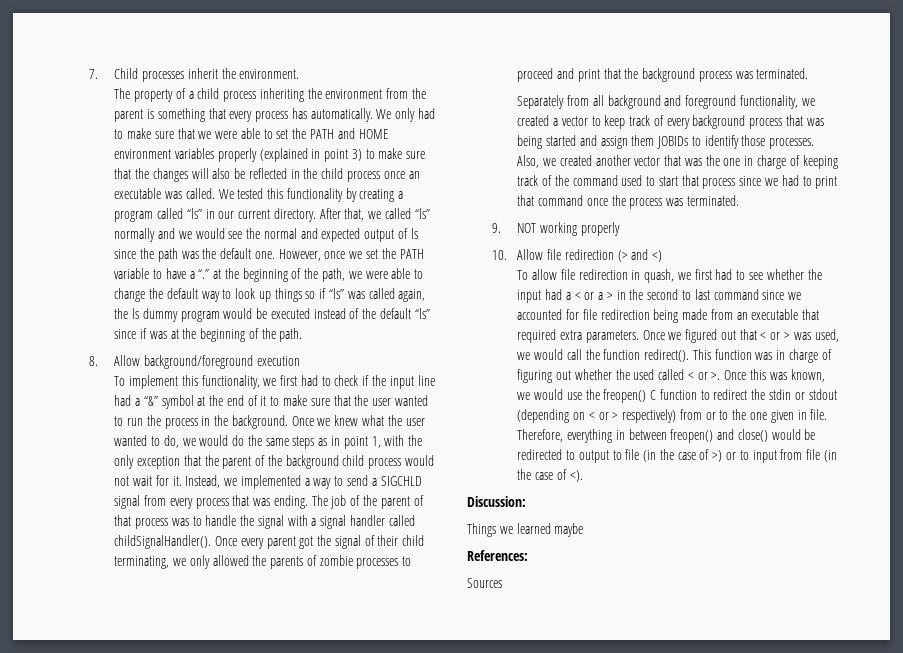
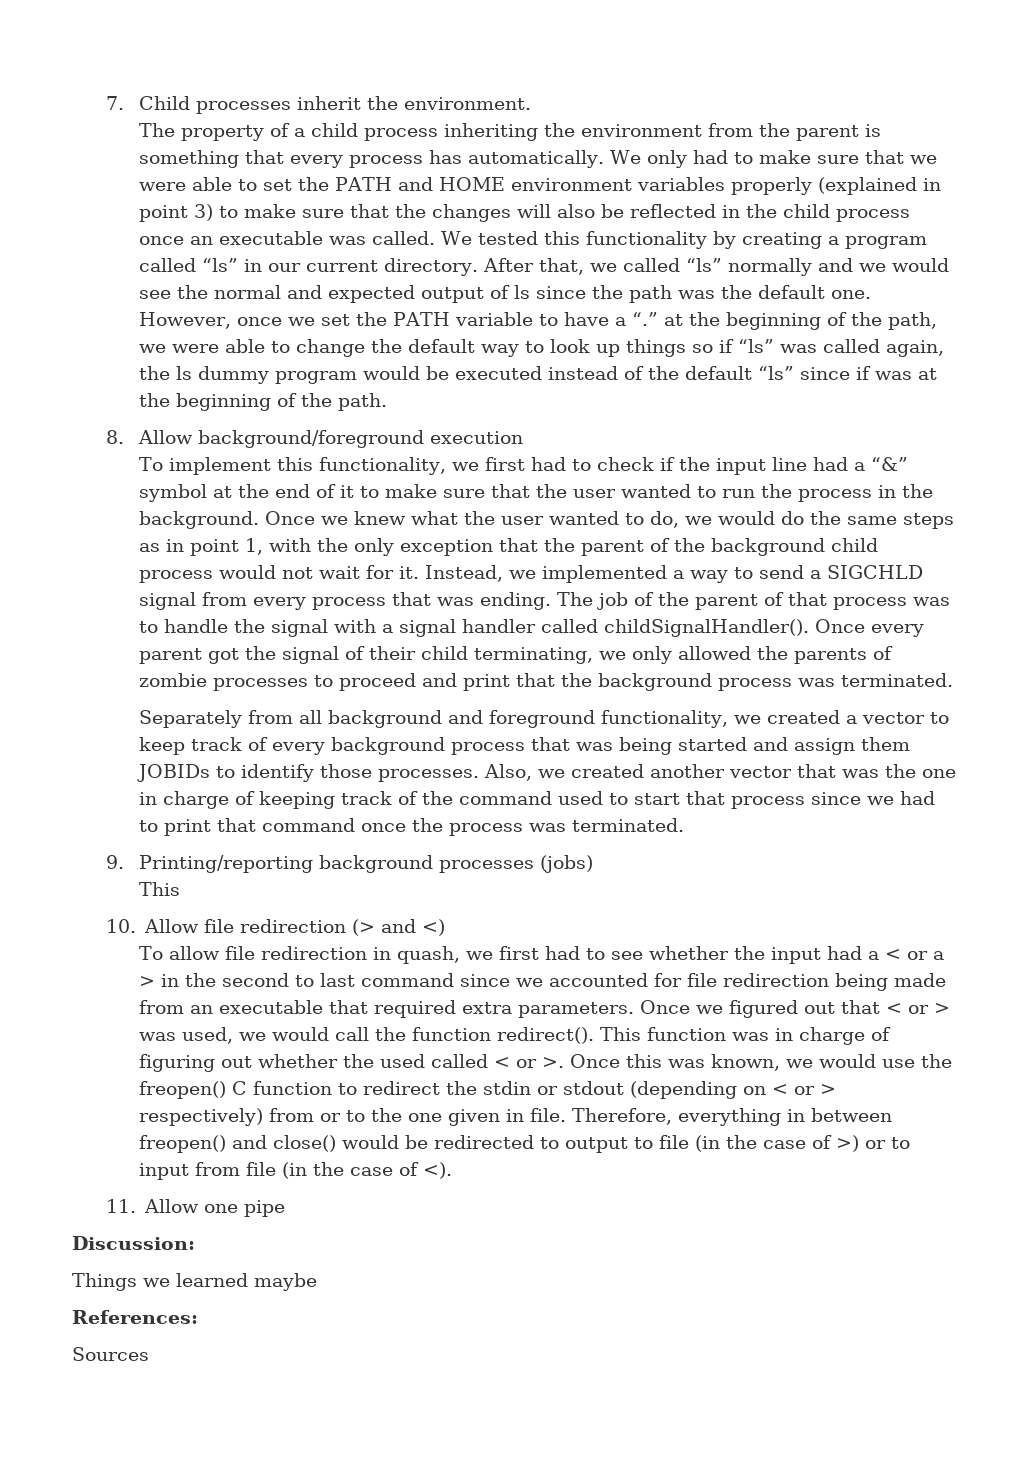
- 9. NOT working properly
+ 9. Printing/reporting background processes (jobs)
+ This
+ 11. Allow one pipe

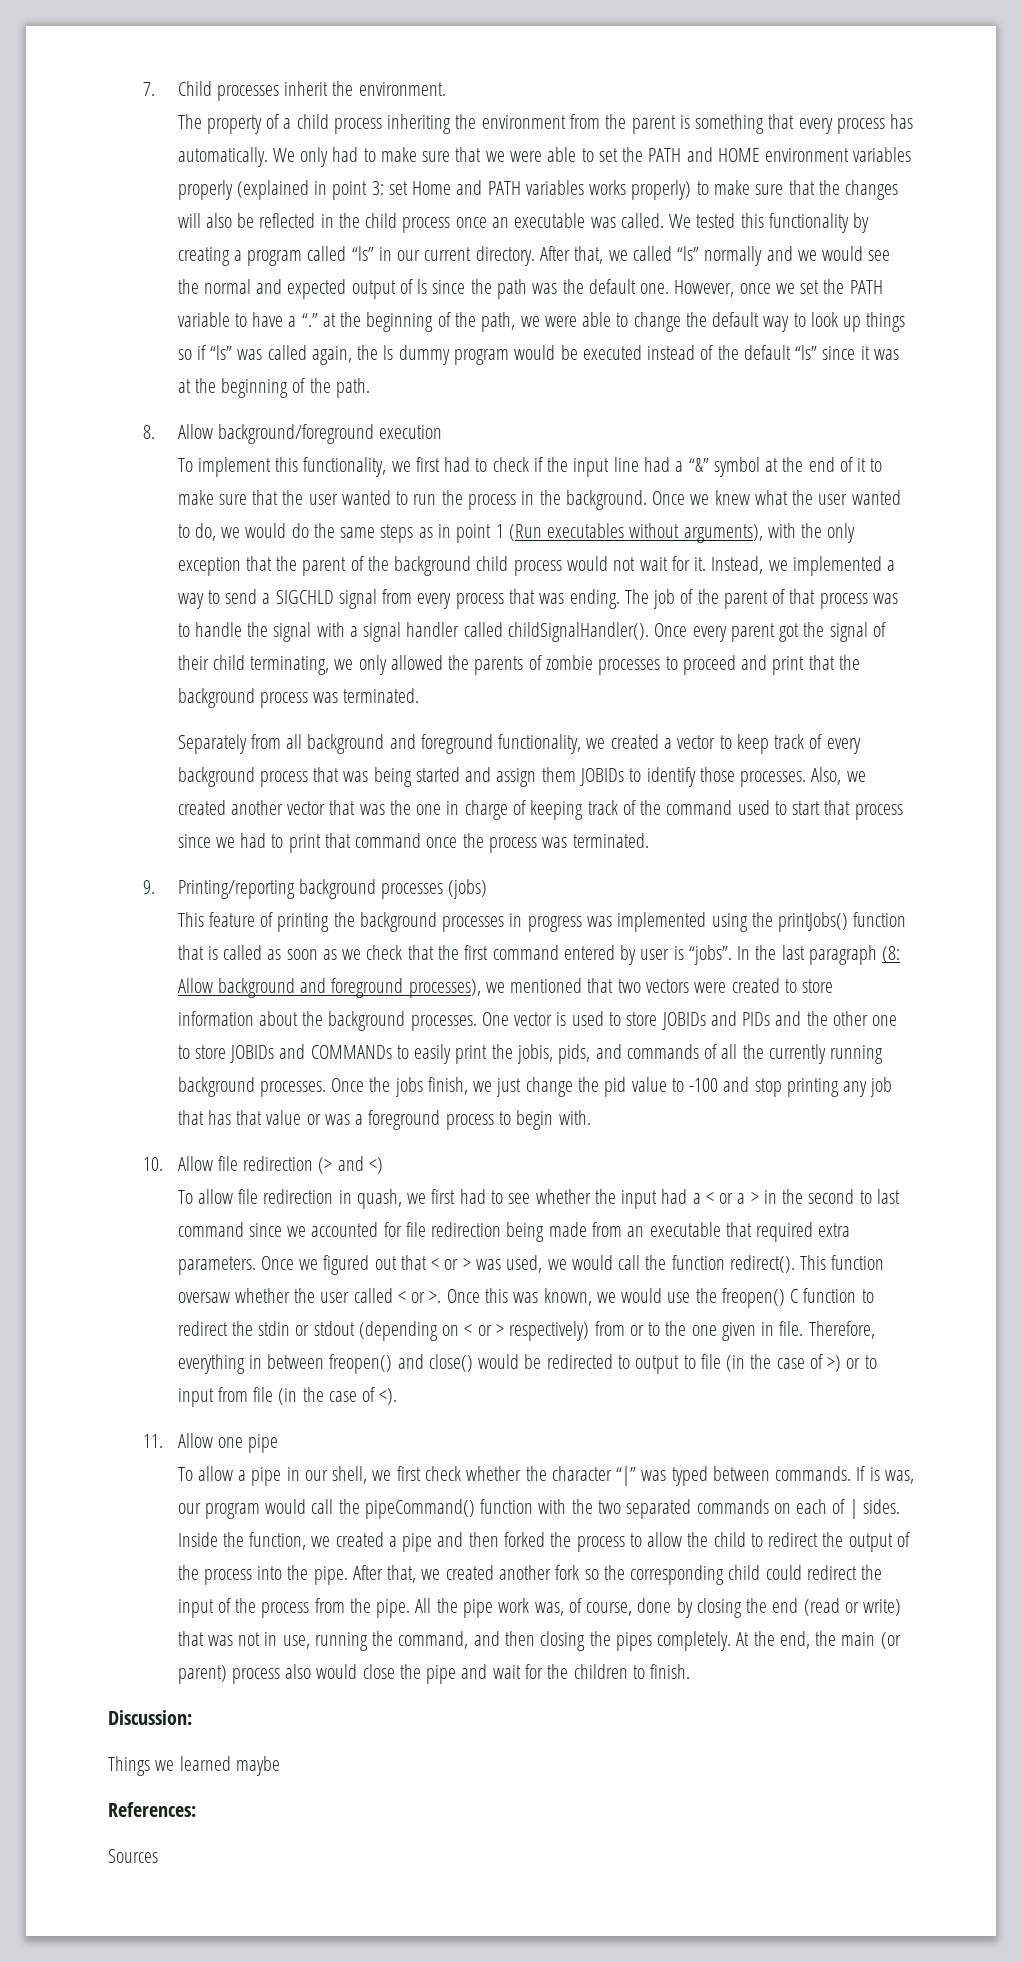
- We only had to make sure that we were able to set the PATH and HOME environment variables properly (explained in point 3) to make sure that the changes will also be reflected in the child process once an executable was called.
+ We only had to make sure that we were able to set the PATH and HOME environment variables properly (explained in point 3: set Home and PATH variables works properly) to make sure that the changes will also be reflected in the child process once an executable was called.
- However, once we set the PATH variable to have a “.” at the beginning of the path, we were able to change the default way to look up things so if “ls” was called again, the ls dummy program would be executed instead of the default “ls” since if was at the beginning of the path.
+ However, once we set the PATH variable to have a “.” at the beginning of the path, we were able to change the default way to look up things so if “ls” was called again, the ls dummy program would be executed instead of the default “ls” since it was at the beginning of the path.
- Once we knew what the user wanted to do, we would do the same steps as in point 1, with the only exception that the parent of the background child process would not wait for it.
+ Once we knew what the user wanted to do, we would do the same steps as in point 1 (Run executables without arguments), with the only exception that the parent of the background child process would not wait for it.
  9. Printing/reporting background processes (jobs)
- This
+ This feature of printing the background processes in progress was implemented using the printJobs() function that is called as soon as we check that the first command entered by user is “jobs”. In the last paragraph (8: Allow background and foreground processes), we mentioned that two vectors were created to store information about the background processes. One vector is used to store JOBIDs and PIDs and the other one to store JOBIDs and COMMANDs to easily print the jobis, pids, and commands of all the currently running background processes. Once the jobs finish, we just change the pid value to -100 and stop printing any job that has that value or was a foreground process to begin with.
- This function was in charge of figuring out whether the used called < or >.
+ This function oversaw whether the user called < or >.
+ To allow a pipe in our shell, we first check whether the character “|” was typed between commands. If is was, our program would call the pipeCommand() function with the two separated commands on each of | sides. Inside the function, we created a pipe and then forked the process to allow the child to redirect the output of the process into the pipe. After that, we created another fork so the corresponding child could redirect the input of the process from the pipe. All the pipe work was, of course, done by closing the end (read or write) that was not in use, running the command, and then closing the pipes completely. At the end, the main (or parent) process also would close the pipe and wait for the children to finish.

